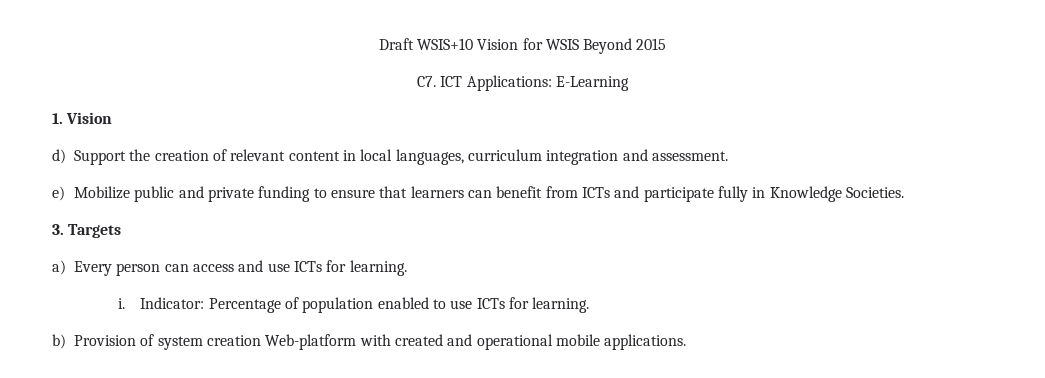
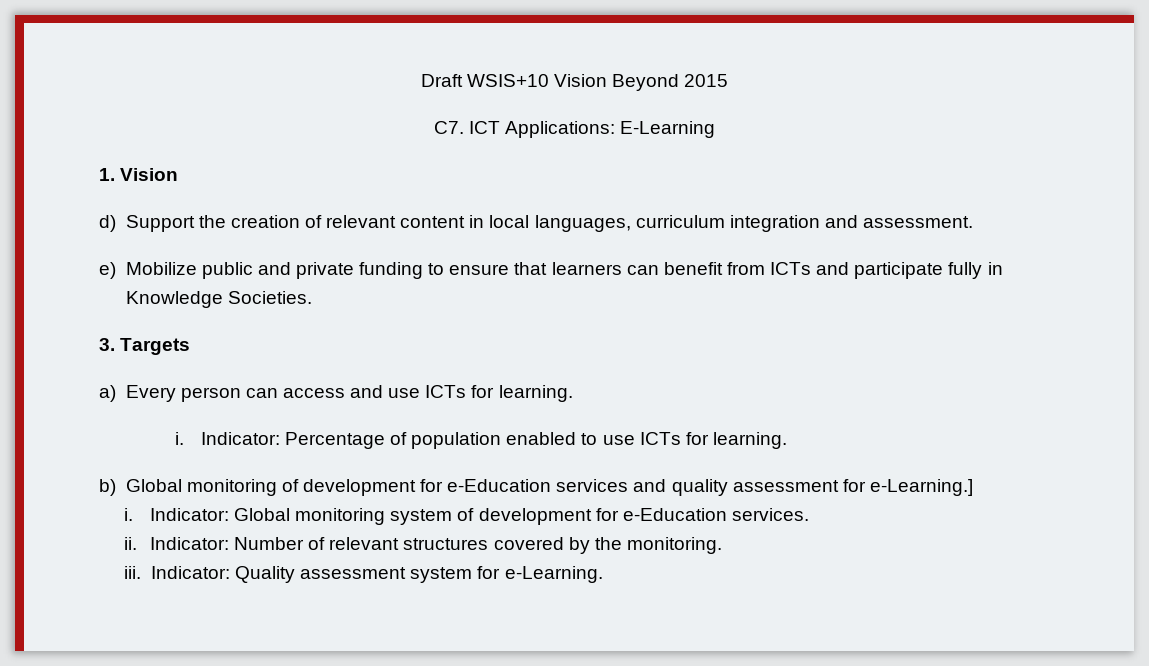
- Draft WSIS+10 Vision for WSIS Beyond 2015
+ Draft WSIS+10 Vision Beyond 2015
- b) Provision of system creation Web-platform with created and operational mobile applications.
+ b) Global monitoring of development for e-Education services and quality assessment for e-Learning.]
+ i. Indicator: Global monitoring system of development for e-Education services.
+ ii. Indicator: Number of relevant structures covered by the monitoring.
+ iii. Indicator: Quality assessment system for e-Learning.

